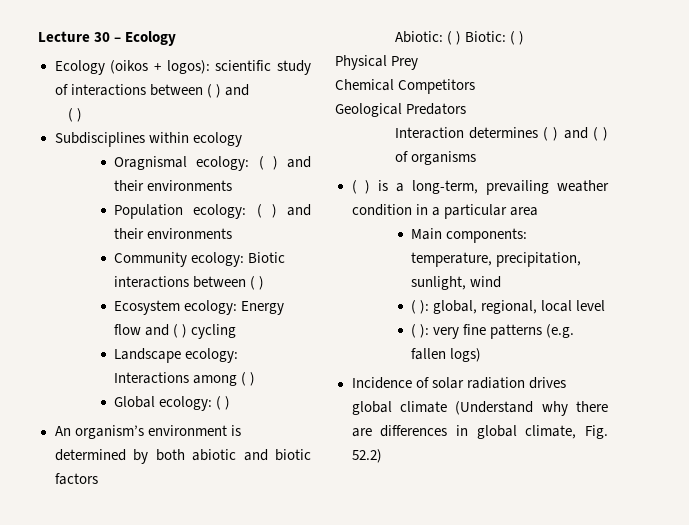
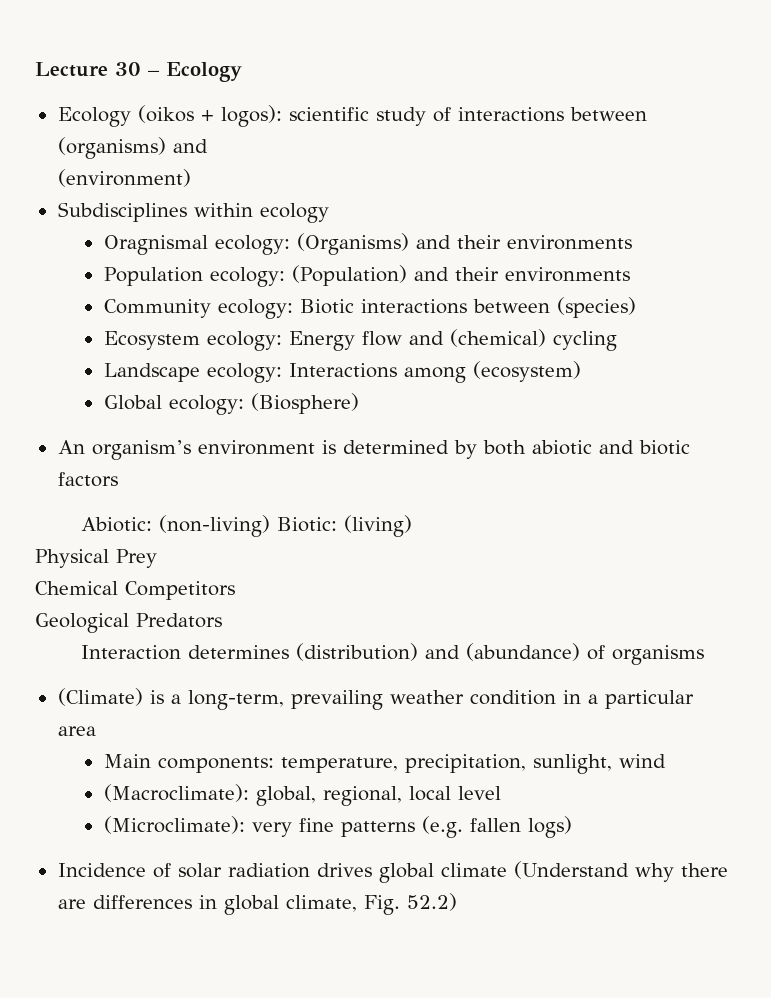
- Ecology (oikos + logos): scientific study of interactions between ( ) and
- ( )
+ Ecology (oikos + logos): scientific study of interactions between (organisms) and
+ (environment)
- Oragnismal ecology: ( ) and their environments
+ Oragnismal ecology: (Organisms) and their environments
- Population ecology: ( ) and their environments
+ Population ecology: (Population) and their environments
- Community ecology: Biotic interactions between ( )
+ Community ecology: Biotic interactions between (species)
- Ecosystem ecology: Energy flow and ( ) cycling
+ Ecosystem ecology: Energy flow and (chemical) cycling
- Landscape ecology: Interactions among ( )
+ Landscape ecology: Interactions among (ecosystem)
- Global ecology: ( )
+ Global ecology: (Biosphere)
- Abiotic: ( ) Biotic: ( )
+ Abiotic: (non-living) Biotic: (living)
- Interaction determines ( ) and ( ) of organisms
+ Interaction determines (distribution) and (abundance) of organisms
- ( ) is a long-term, prevailing weather condition in a particular area
+ (Climate) is a long-term, prevailing weather condition in a particular area
- ( ): global, regional, local level
+ (Macroclimate): global, regional, local level
- ( ): very fine patterns (e.g. fallen logs)
+ (Microclimate): very fine patterns (e.g. fallen logs)

